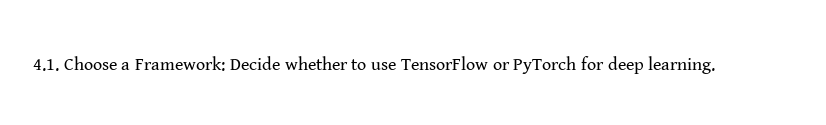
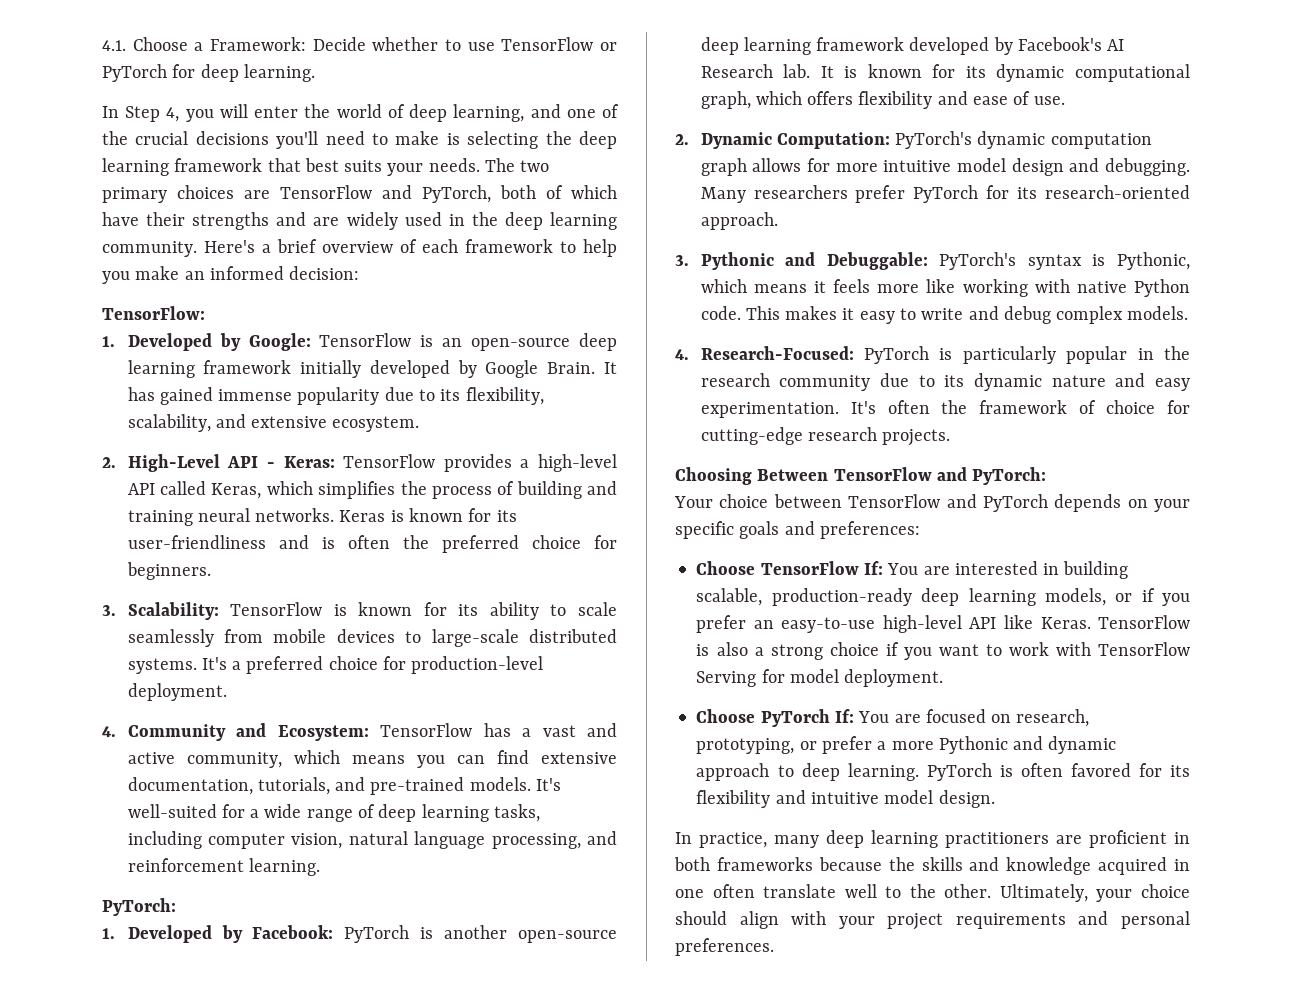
+ In Step 4, you will enter the world of deep learning, and one of the crucial decisions you'll need to make is selecting the deep learning framework that best suits your needs. The two primary choices are TensorFlow and PyTorch, both of which have their strengths and are widely used in the deep learning community. Here's a brief overview of each framework to help you make an informed decision:
+ TensorFlow:
+ 1. Developed by Google: TensorFlow is an open-source deep learning framework initially developed by Google Brain. It has gained immense popularity due to its flexibility, scalability, and extensive ecosystem.
+ 2. High-Level API - Keras: TensorFlow provides a high-level API called Keras, which simplifies the process of building and training neural networks. Keras is known for its user-friendliness and is often the preferred choice for beginners.
+ 3. Scalability: TensorFlow is known for its ability to scale seamlessly from mobile devices to large-scale distributed systems. It's a preferred choice for production-level deployment.
+ 4. Community and Ecosystem: TensorFlow has a vast and active community, which means you can find extensive documentation, tutorials, and pre-trained models. It's well-suited for a wide range of deep learning tasks, including computer vision, natural language processing, and reinforcement learning.
+ PyTorch:
+ 1. Developed by Facebook: PyTorch is another open-source deep learning framework developed by Facebook's AI Research lab. It is known for its dynamic computational graph, which offers flexibility and ease of use.
+ 2. Dynamic Computation: PyTorch's dynamic computation graph allows for more intuitive model design and debugging. Many researchers prefer PyTorch for its research-oriented approach.
+ 3. Pythonic and Debuggable: PyTorch's syntax is Pythonic, which means it feels more like working with native Python code. This makes it easy to write and debug complex models.
+ 4. Research-Focused: PyTorch is particularly popular in the research community due to its dynamic nature and easy experimentation. It's often the framework of choice for cutting-edge research projects.
+ Choosing Between TensorFlow and PyTorch:
+ Your choice between TensorFlow and PyTorch depends on your specific goals and preferences:
+ Choose TensorFlow If: You are interested in building scalable, production-ready deep learning models, or if you prefer an easy-to-use high-level API like Keras. TensorFlow is also a strong choice if you want to work with TensorFlow Serving for model deployment.
+ Choose PyTorch If: You are focused on research, prototyping, or prefer a more Pythonic and dynamic approach to deep learning. PyTorch is often favored for its flexibility and intuitive model design.
+ In practice, many deep learning practitioners are proficient in both frameworks because the skills and knowledge acquired in one often translate well to the other. Ultimately, your choice should align with your project requirements and personal preferences.

